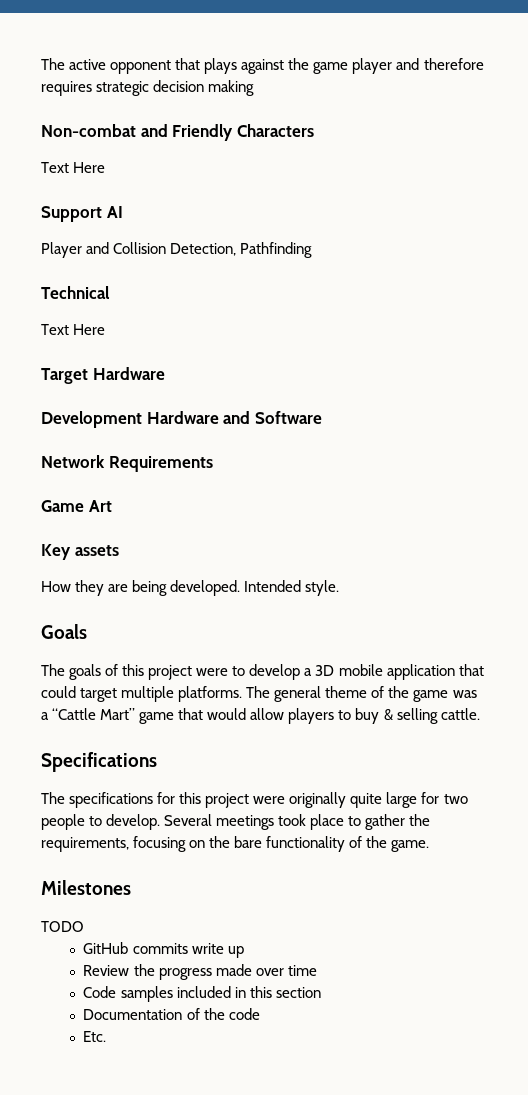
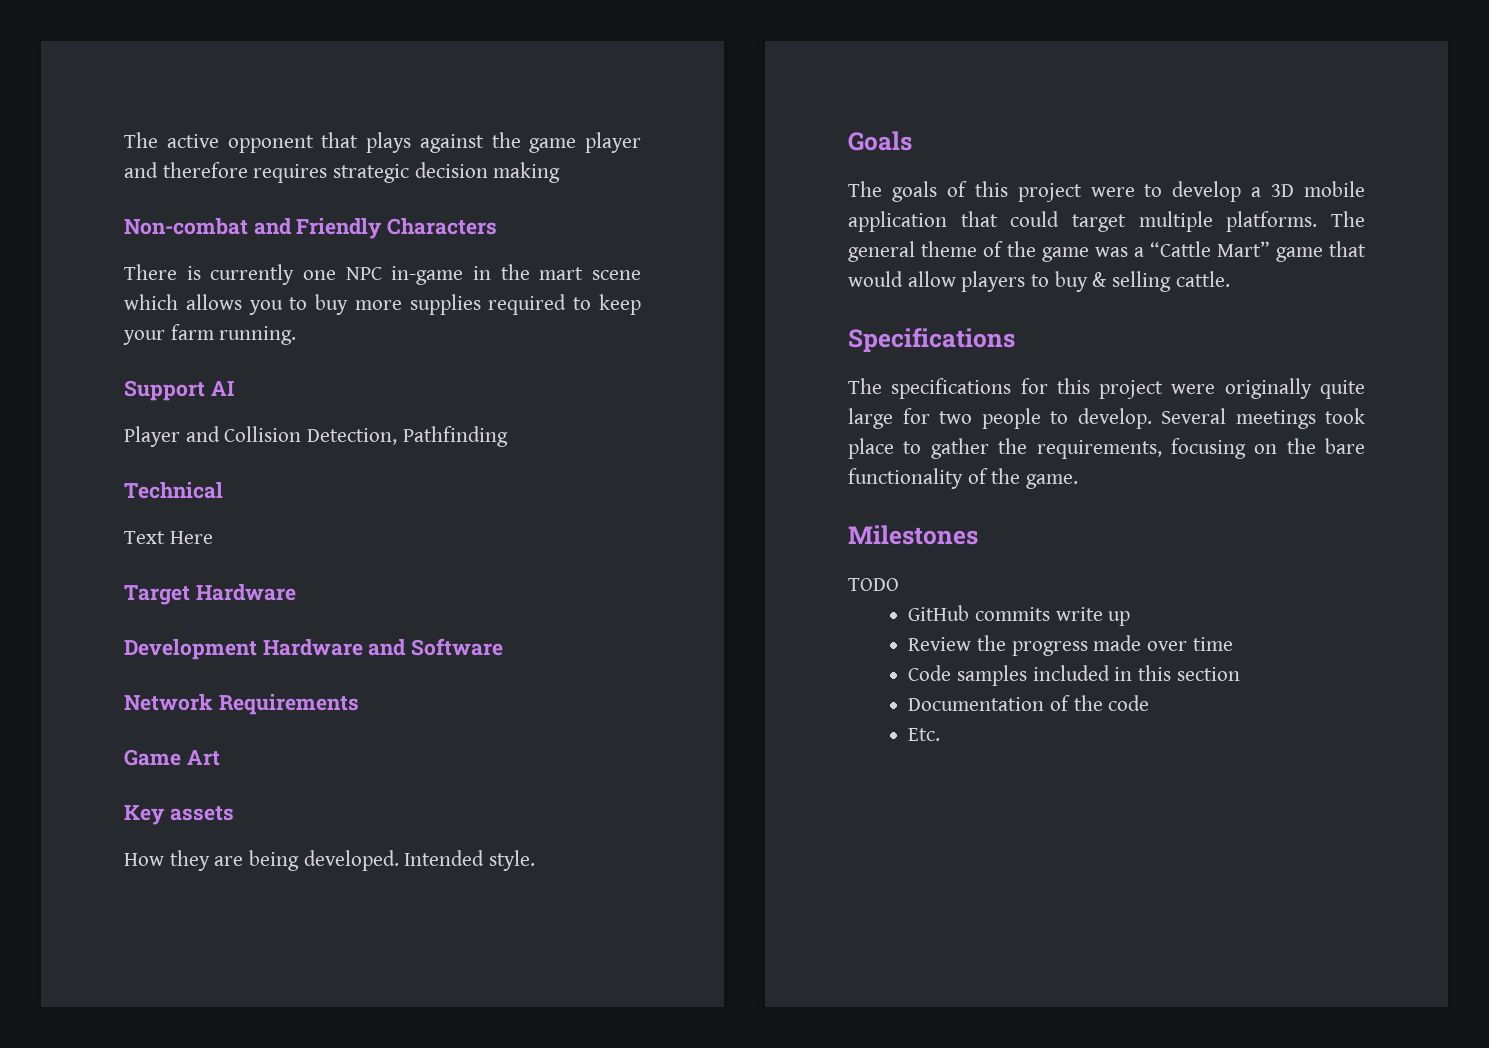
  Non-combat and Friendly Characters
- Text Here
+ There is currently one NPC in-game in the mart scene which allows you to buy more supplies required to keep your farm running.

